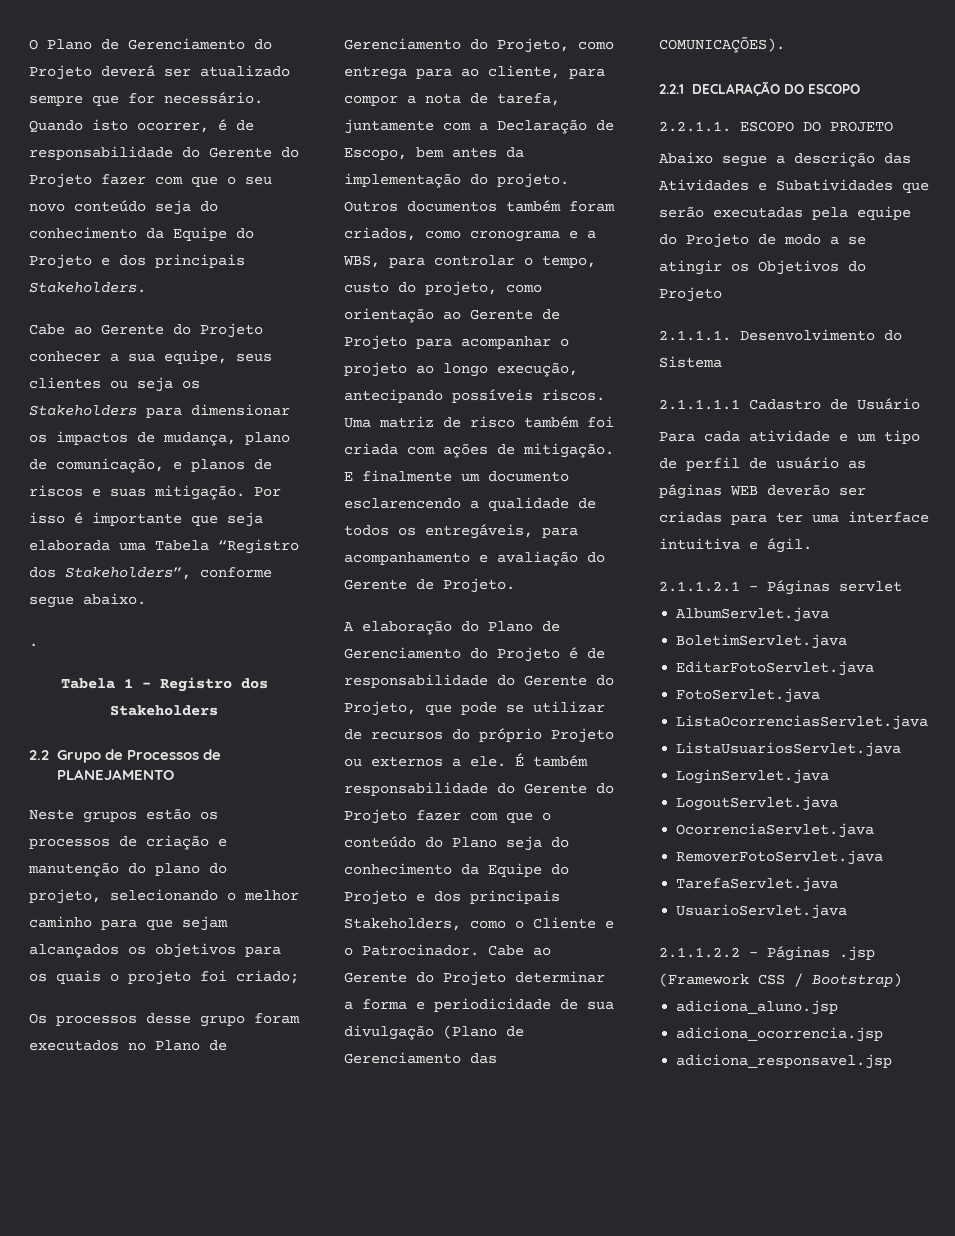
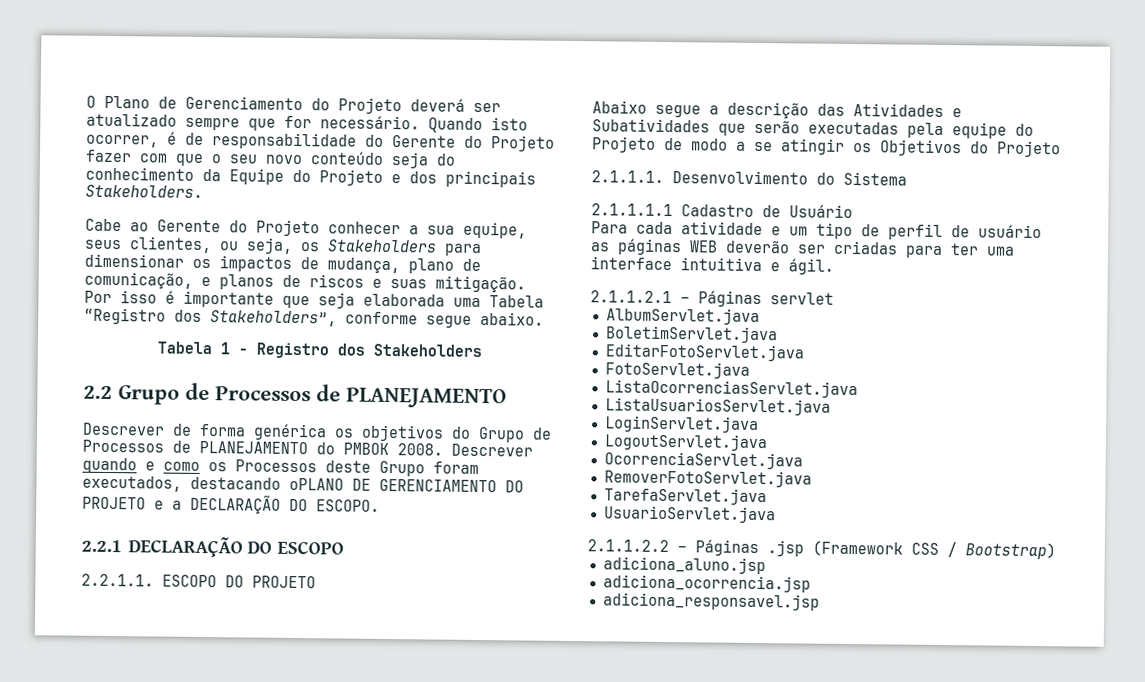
- Cabe ao Gerente do Projeto conhecer a sua equipe, seus clientes ou seja os Stakeholders para dimensionar os impactos de mudança, plano de comunicação, e planos de riscos e suas mitigação.
+ Cabe ao Gerente do Projeto conhecer a sua equipe, seus clientes, ou seja, os Stakeholders para dimensionar os impactos de mudança, plano de comunicação, e planos de riscos e suas mitigação.
- .
- Neste grupos estão os processos de criação e manutenção do plano do projeto, selecionando o melhor caminho para que sejam alcançados os objetivos para os quais o projeto foi criado;
- Os processos desse grupo foram executados no Plano de Gerenciamento do Projeto, como entrega para ao cliente, para compor a nota de tarefa, juntamente com a Declaração de Escopo, bem antes da implementação do projeto. Outros documentos também foram criados, como cronograma e a WBS, para controlar o tempo, custo do projeto, como orientação ao Gerente de Projeto para acompanhar o projeto ao longo execução, antecipando possíveis riscos. Uma matriz de risco também foi criada com ações de mitigação. E finalmente um documento esclarencendo a qualidade de todos os entregáveis, para acompanhamento e avaliação do Gerente de Projeto.
- A elaboração do Plano de Gerenciamento do Projeto é de responsabilidade do Gerente do Projeto, que pode se utilizar de recursos do próprio Projeto ou externos a ele. É também responsabilidade do Gerente do Projeto fazer com que o conteúdo do Plano seja do conhecimento da Equipe do Projeto e dos principais Stakeholders, como o Cliente e o Patrocinador. Cabe ao Gerente do Projeto determinar a forma e periodicidade de sua divulgação (Plano de Gerenciamento das COMUNICAÇÕES).
+ Descrever de forma genérica os objetivos do Grupo de Processos de PLANEJAMENTO do PMBOK 2008. Descrever quando e como os Processos deste Grupo foram executados, destacando oPLANO DE GERENCIAMENTO DO PROJETO e a DECLARAÇÃO DO ESCOPO.

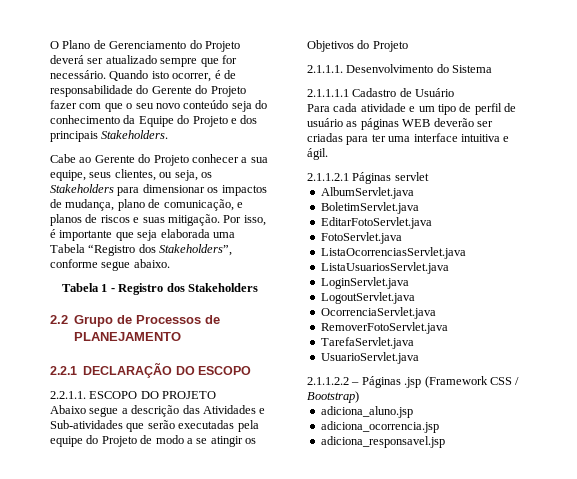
- Por isso é importante que seja elaborada uma Tabela “Registro dos Stakeholders”, conforme segue abaixo.
+ Por isso, é importante que seja elaborada uma Tabela “Registro dos Stakeholders”, conforme segue abaixo.
- Descrever de forma genérica os objetivos do Grupo de Processos de PLANEJAMENTO do PMBOK 2008. Descrever quando e como os Processos deste Grupo foram executados, destacando oPLANO DE GERENCIAMENTO DO PROJETO e a DECLARAÇÃO DO ESCOPO.
- Abaixo segue a descrição das Atividades e Subatividades que serão executadas pela equipe do Projeto de modo a se atingir os Objetivos do Projeto
+ Abaixo segue a descrição das Atividades e Sub-atividades que serão executadas pela equipe do Projeto de modo a se atingir os Objetivos do Projeto
- 2.1.1.2.1 – Páginas servlet
+ 2.1.1.2.1 Páginas servlet

